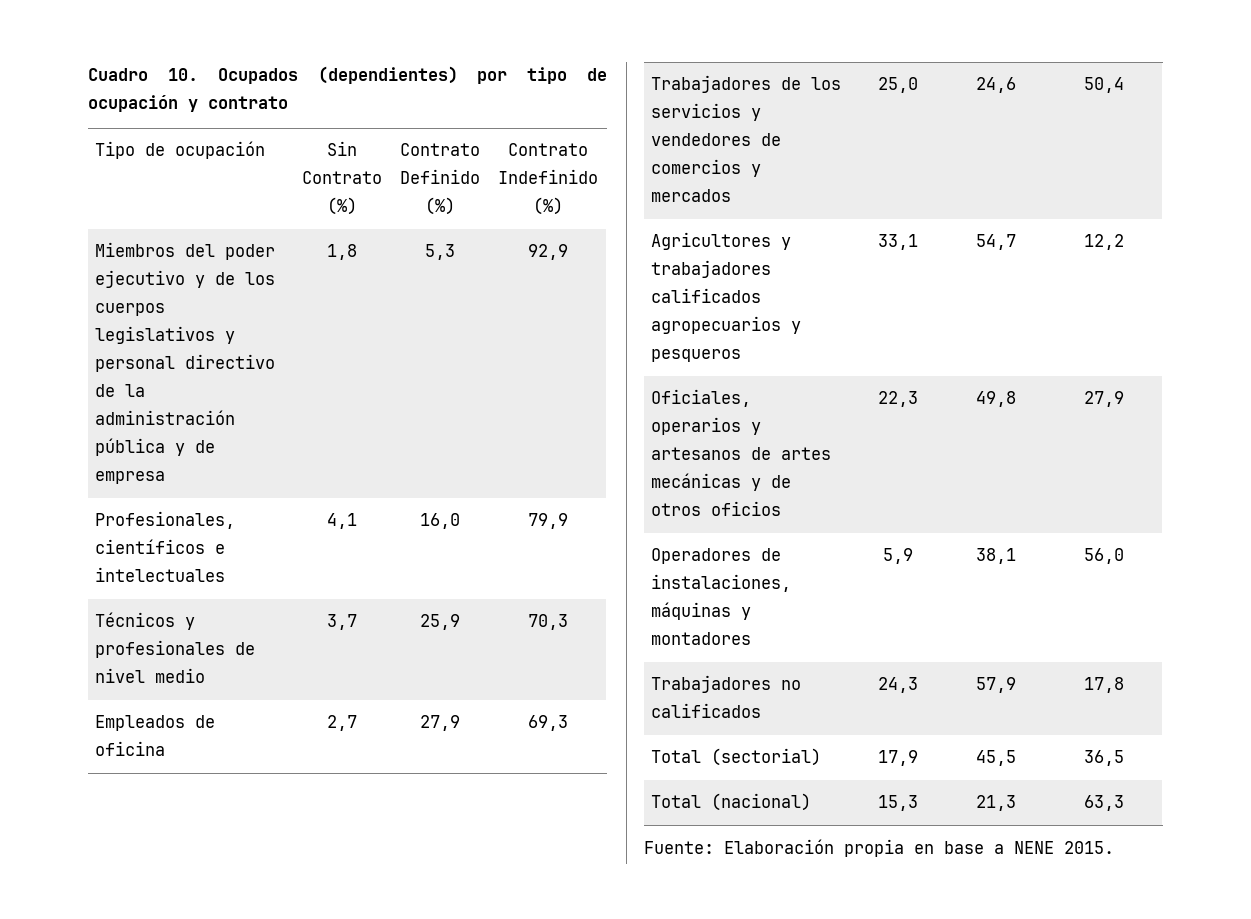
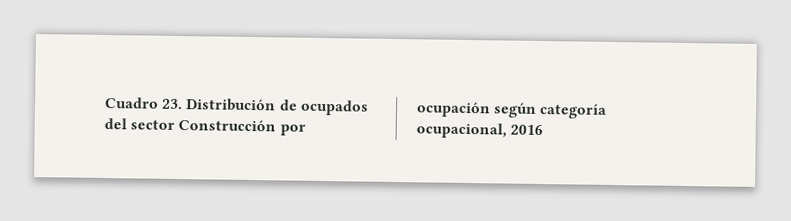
- Cuadro 10. Ocupados (dependientes) por tipo de ocupación y contrato
- Tipo de ocupación | Sin Contrato (%) | Contrato Definido (%) | Contrato Indefinido (%)
- Miembros del poder ejecutivo y de los cuerpos legislativos y personal directivo de la administración pública y de empresa | 1,8 | 5,3 | 92,9
- Profesionales, científicos e intelectuales | 4,1 | 16,0 | 79,9
- Técnicos y profesionales de nivel medio | 3,7 | 25,9 | 70,3
- Empleados de oficina | 2,7 | 27,9 | 69,3
- Trabajadores de los servicios y vendedores de comercios y mercados | 25,0 | 24,6 | 50,4
- Agricultores y trabajadores calificados agropecuarios y pesqueros | 33,1 | 54,7 | 12,2
- Oficiales, operarios y artesanos de artes mecánicas y de otros oficios | 22,3 | 49,8 | 27,9
- Operadores de instalaciones, máquinas y montadores | 5,9 | 38,1 | 56,0
- Trabajadores no calificados | 24,3 | 57,9 | 17,8
- Total (sectorial) | 17,9 | 45,5 | 36,5
- Total (nacional) | 15,3 | 21,3 | 63,3
- Fuente: Elaboración propia en base a NENE 2015.
+ Cuadro 23. Distribución de ocupados del sector Construcción por ocupación según categoría ocupacional, 2016

